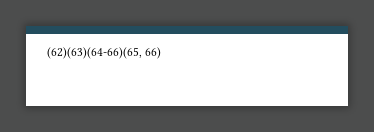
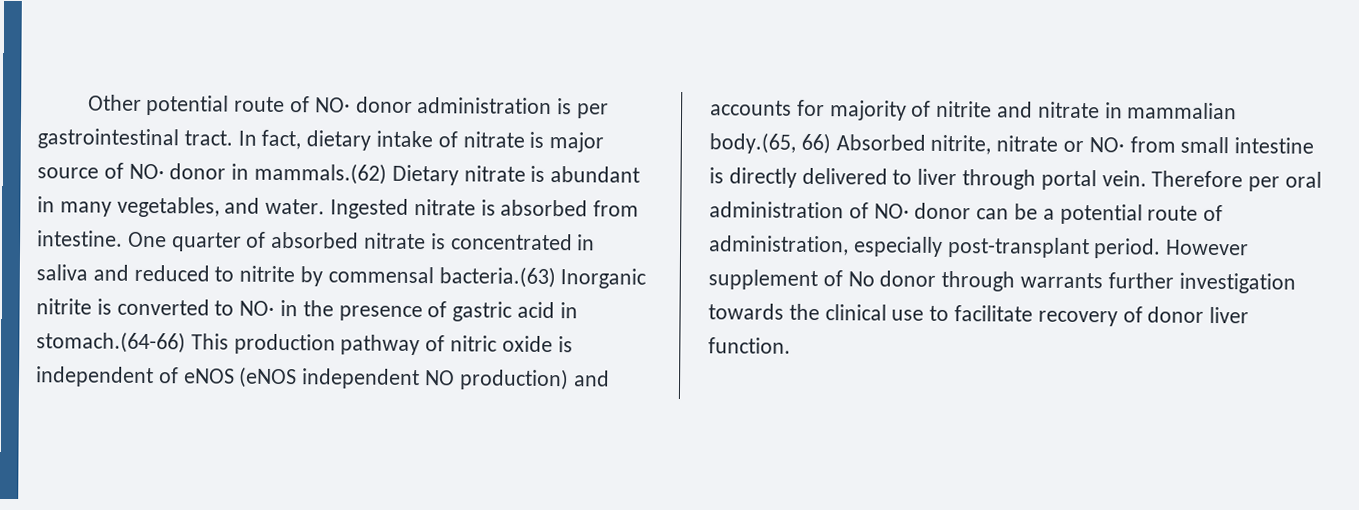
- (62)(63)(64-66)(65, 66)
+ Other potential route of NO· donor administration is per gastrointestinal tract. In fact, dietary intake of nitrate is major source of NO· donor in mammals.(62) Dietary nitrate is abundant in many vegetables, and water. Ingested nitrate is absorbed from intestine. One quarter of absorbed nitrate is concentrated in saliva and reduced to nitrite by commensal bacteria.(63) Inorganic nitrite is converted to NO· in the presence of gastric acid in stomach.(64-66) This production pathway of nitric oxide is independent of eNOS (eNOS independent NO production) and accounts for majority of nitrite and nitrate in mammalian body.(65, 66) Absorbed nitrite, nitrate or NO· from small intestine is directly delivered to liver through portal vein. Therefore per oral administration of NO· donor can be a potential route of administration, especially post-transplant period. However supplement of No donor through warrants further investigation towards the clinical use to facilitate recovery of donor liver function.

